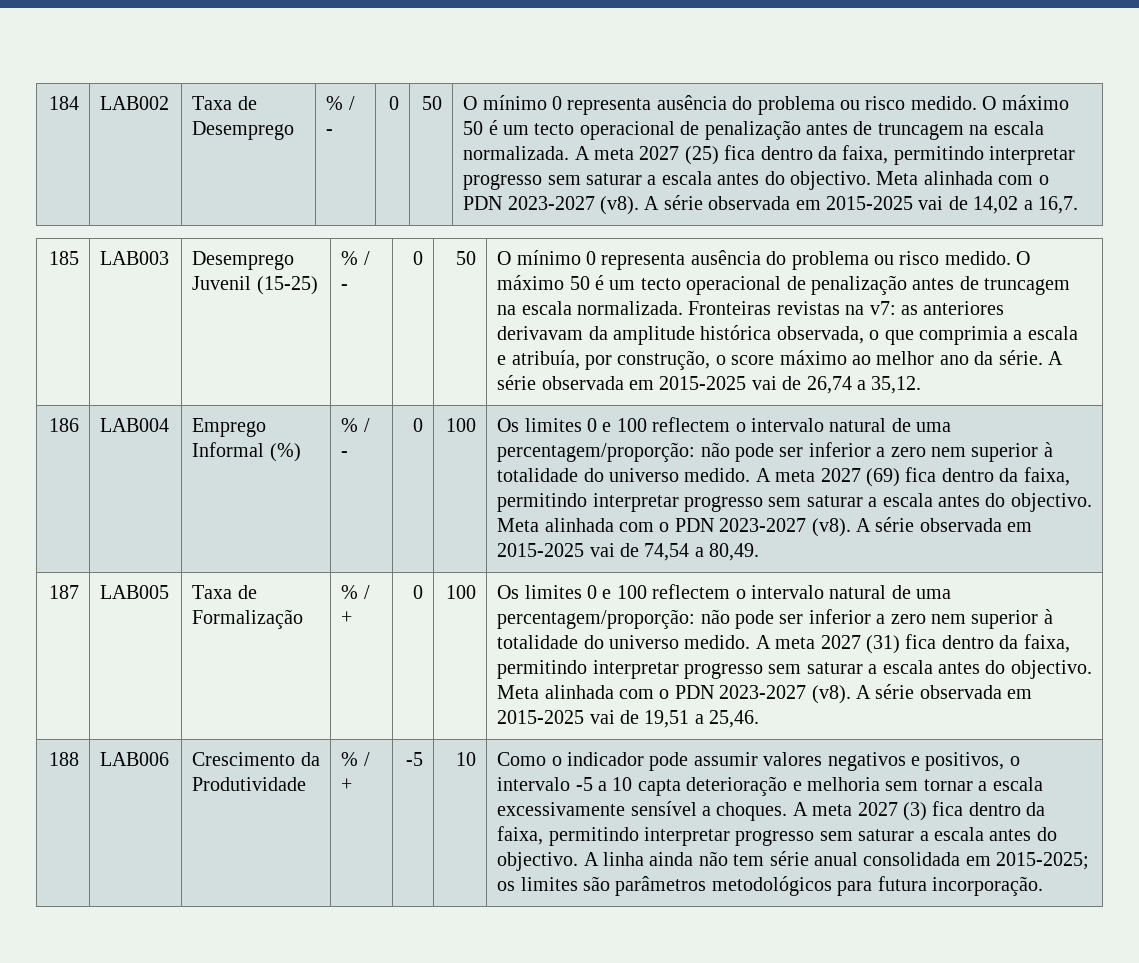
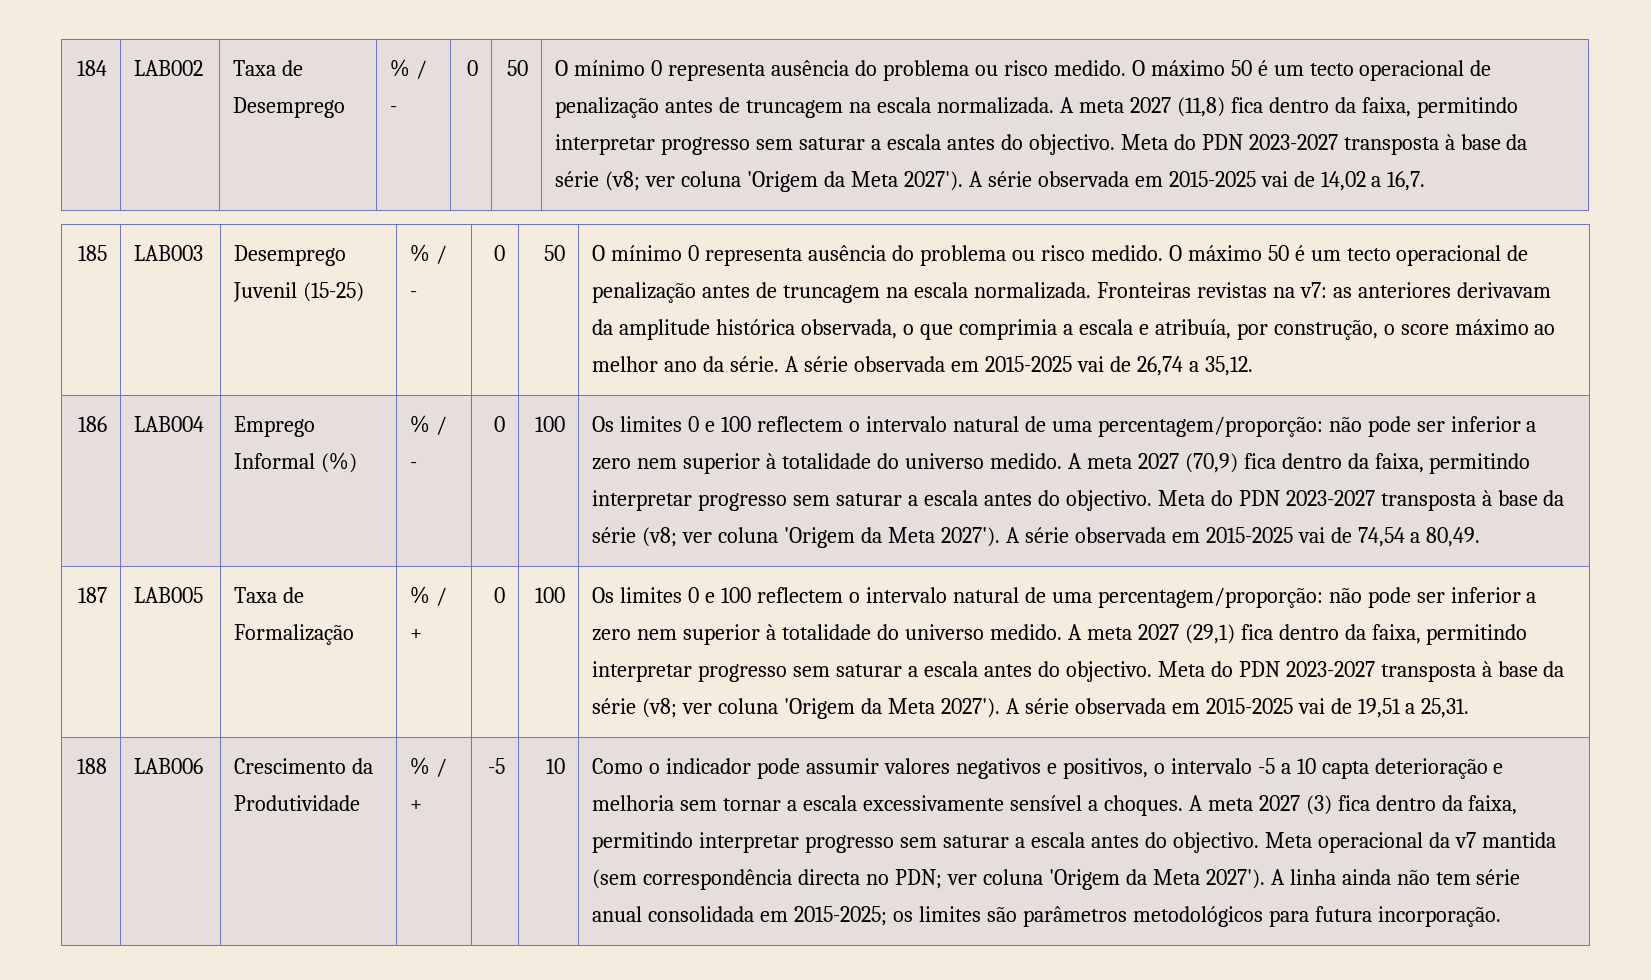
- A meta 2027 (25) fica dentro da faixa, permitindo interpretar progresso sem saturar a escala antes do objectivo. Meta alinhada com o PDN 2023-2027 (v8).
+ A meta 2027 (11,8) fica dentro da faixa, permitindo interpretar progresso sem saturar a escala antes do objectivo. Meta do PDN 2023-2027 transposta à base da série (v8; ver coluna 'Origem da Meta 2027').
- A meta 2027 (69) fica dentro da faixa, permitindo interpretar progresso sem saturar a escala antes do objectivo. Meta alinhada com o PDN 2023-2027 (v8).
+ A meta 2027 (70,9) fica dentro da faixa, permitindo interpretar progresso sem saturar a escala antes do objectivo. Meta do PDN 2023-2027 transposta à base da série (v8; ver coluna 'Origem da Meta 2027').
- A meta 2027 (31) fica dentro da faixa, permitindo interpretar progresso sem saturar a escala antes do objectivo. Meta alinhada com o PDN 2023-2027 (v8).
+ A meta 2027 (29,1) fica dentro da faixa, permitindo interpretar progresso sem saturar a escala antes do objectivo. Meta do PDN 2023-2027 transposta à base da série (v8; ver coluna 'Origem da Meta 2027').
- A série observada em 2015-2025 vai de 19,51 a 25,46.
+ A série observada em 2015-2025 vai de 19,51 a 25,31.
+ Meta operacional da v7 mantida (sem correspondência directa no PDN; ver coluna 'Origem da Meta 2027').

